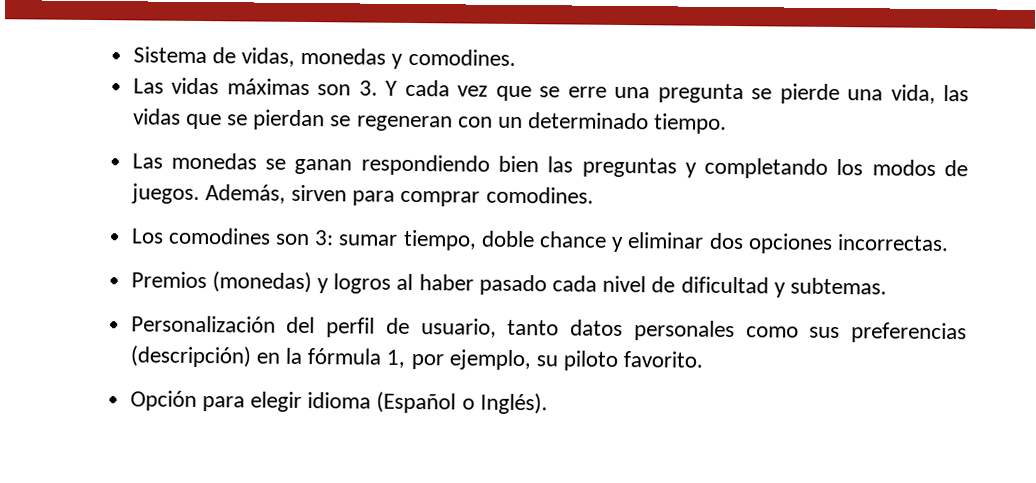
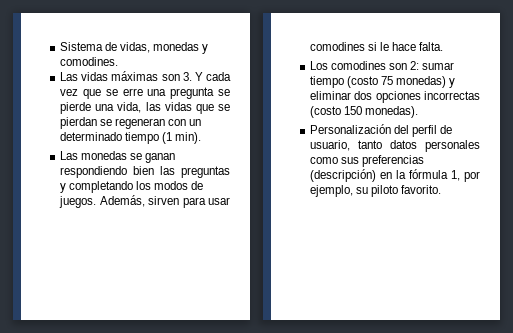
- Las vidas máximas son 3. Y cada vez que se erre una pregunta se pierde una vida, las vidas que se pierdan se regeneran con un determinado tiempo.
+ Las vidas máximas son 3. Y cada vez que se erre una pregunta se pierde una vida, las vidas que se pierdan se regeneran con un determinado tiempo (1 min).
- Además, sirven para comprar comodines.
- Los comodines son 3: sumar tiempo, doble chance y eliminar dos opciones incorrectas.
- Premios (monedas) y logros al haber pasado cada nivel de dificultad y subtemas.
+ Además, sirven para usar comodines si le hace falta.
+ Los comodines son 2: sumar tiempo (costo 75 monedas) y eliminar dos opciones incorrectas (costo 150 monedas).
- Opción para elegir idioma (Español o Inglés).

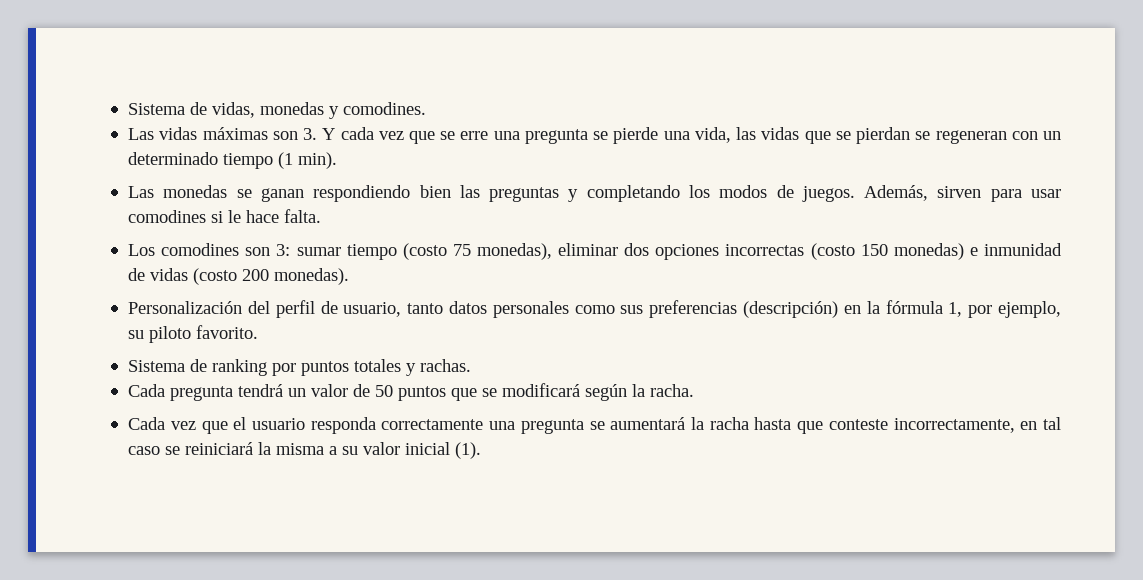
- Los comodines son 2: sumar tiempo (costo 75 monedas) y eliminar dos opciones incorrectas (costo 150 monedas).
+ Los comodines son 3: sumar tiempo (costo 75 monedas), eliminar dos opciones incorrectas (costo 150 monedas) e inmunidad de vidas (costo 200 monedas).
+ Sistema de ranking por puntos totales y rachas.
+ Cada pregunta tendrá un valor de 50 puntos que se modificará según la racha.
+ Cada vez que el usuario responda correctamente una pregunta se aumentará la racha hasta que conteste incorrectamente, en tal caso se reiniciará la misma a su valor inicial (1).

